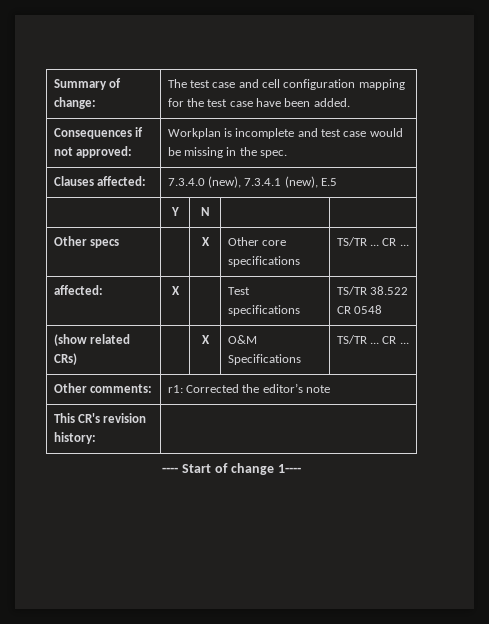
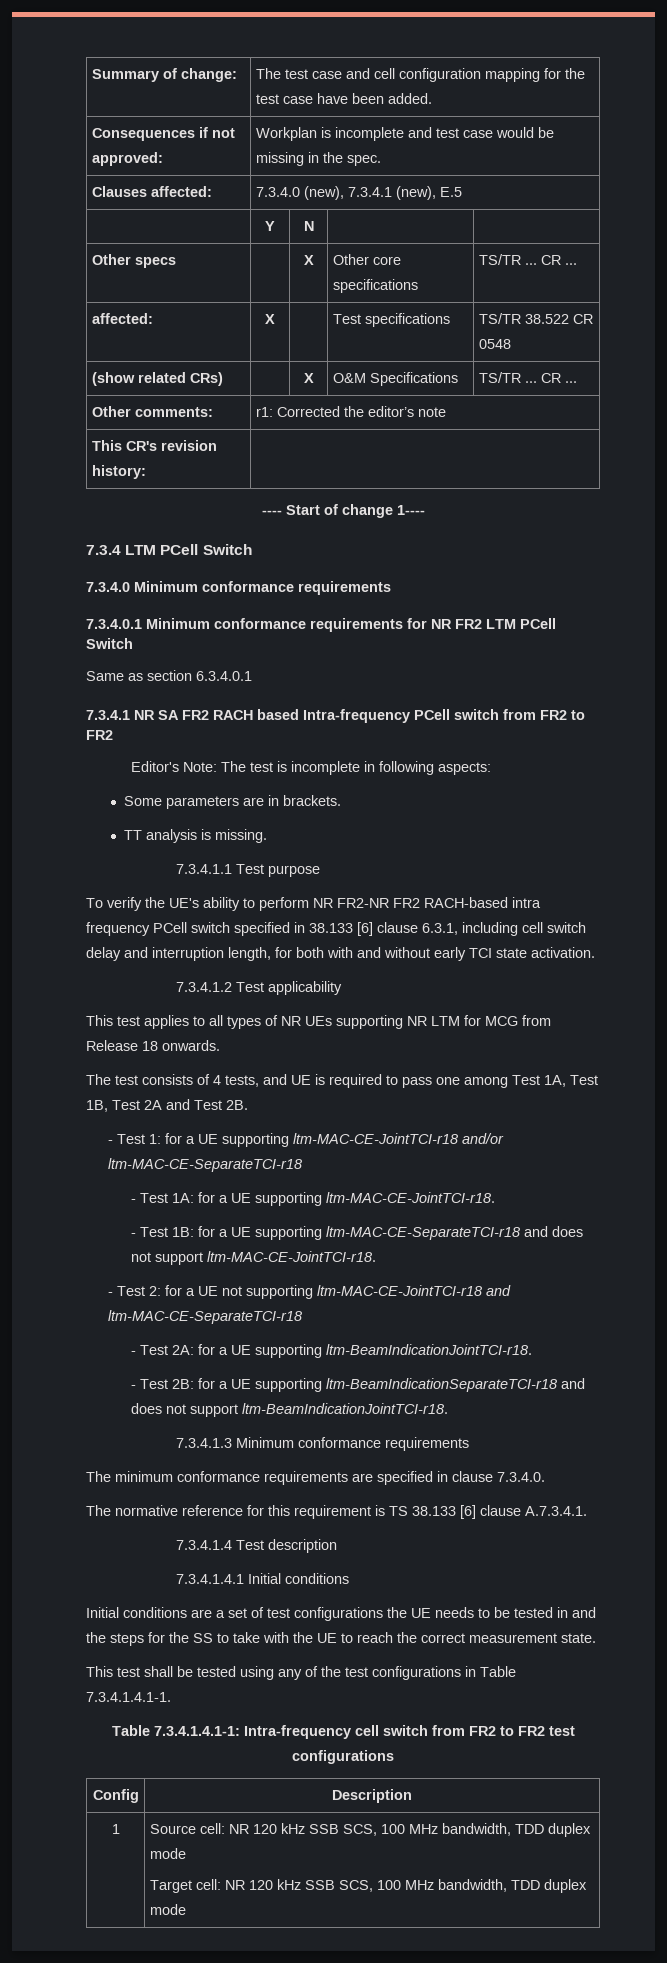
+ 7.3.4 LTM PCell Switch
+ 7.3.4.0 Minimum conformance requirements
+ 7.3.4.0.1 Minimum conformance requirements for NR FR2 LTM PCell Switch
+ Same as section 6.3.4.0.1
+ 7.3.4.1 NR SA FR2 RACH based Intra-frequency PCell switch from FR2 to FR2
+ Editor's Note: The test is incomplete in following aspects:
+ Some parameters are in brackets.
+ TT analysis is missing.
+ 7.3.4.1.1 Test purpose
+ To verify the UE's ability to perform NR FR2-NR FR2 RACH-based intra frequency PCell switch specified in 38.133 [6] clause 6.3.1, including cell switch delay and interruption length, for both with and without early TCI state activation.
+ 7.3.4.1.2 Test applicability
+ This test applies to all types of NR UEs supporting NR LTM for MCG from Release 18 onwards.
+ The test consists of 4 tests, and UE is required to pass one among Test 1A, Test 1B, Test 2A and Test 2B.
+ - Test 1: for a UE supporting ltm-MAC-CE-JointTCI-r18 and/or ltm-MAC-CE-SeparateTCI-r18
+ - Test 1A: for a UE supporting ltm-MAC-CE-JointTCI-r18.
+ - Test 1B: for a UE supporting ltm-MAC-CE-SeparateTCI-r18 and does not support ltm-MAC-CE-JointTCI-r18.
+ - Test 2: for a UE not supporting ltm-MAC-CE-JointTCI-r18 and ltm-MAC-CE-SeparateTCI-r18
+ - Test 2A: for a UE supporting ltm-BeamIndicationJointTCI-r18.
+ - Test 2B: for a UE supporting ltm-BeamIndicationSeparateTCI-r18 and does not support ltm-BeamIndicationJointTCI-r18.
+ 7.3.4.1.3 Minimum conformance requirements
+ The minimum conformance requirements are specified in clause 7.3.4.0.
+ The normative reference for this requirement is TS 38.133 [6] clause A.7.3.4.1.
+ 7.3.4.1.4 Test description
+ 7.3.4.1.4.1 Initial conditions
+ Initial conditions are a set of test configurations the UE needs to be tested in and the steps for the SS to take with the UE to reach the correct measurement state.
+ This test shall be tested using any of the test configurations in Table 7.3.4.1.4.1-1.
+ Table 7.3.4.1.4.1-1: Intra-frequency cell switch from FR2 to FR2 test configurations
+ Config | Description
+ 1 | Source cell: NR 120 kHz SSB SCS, 100 MHz bandwidth, TDD duplex mode
+ Target cell: NR 120 kHz SSB SCS, 100 MHz bandwidth, TDD duplex mode

